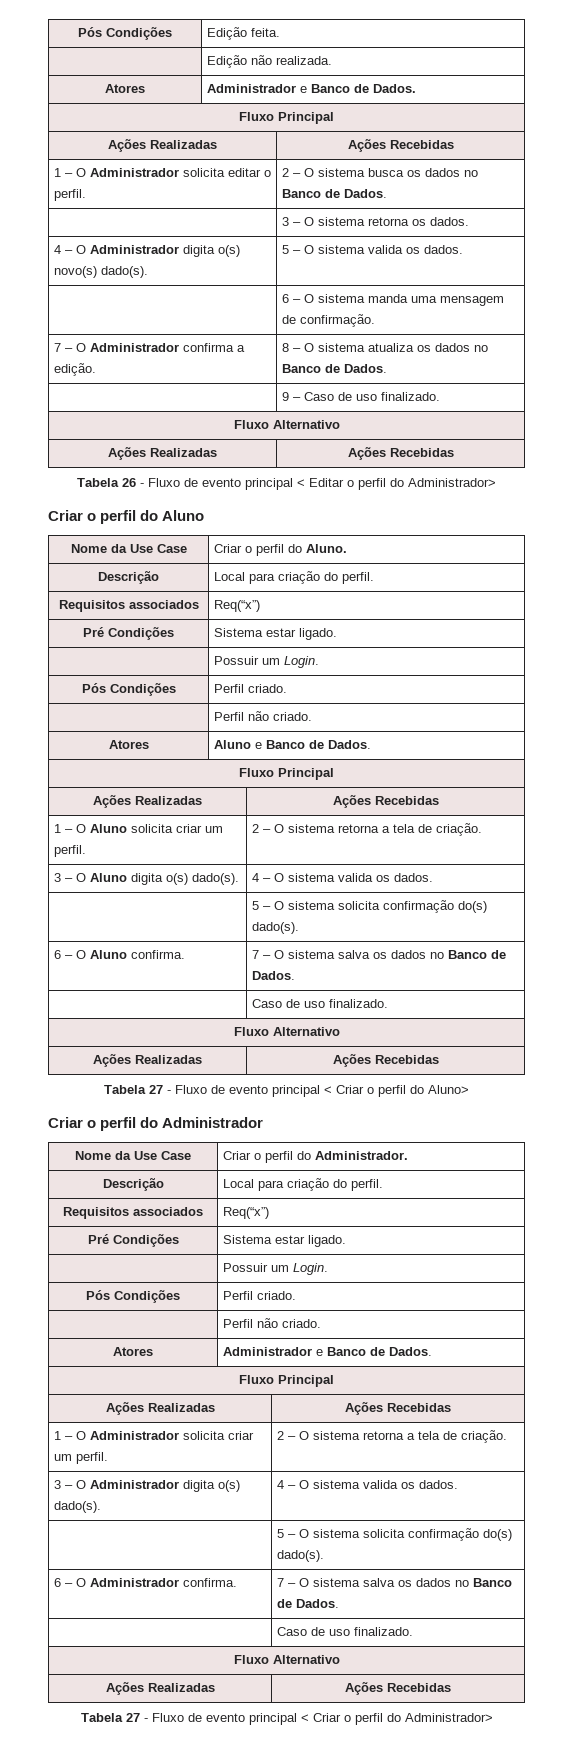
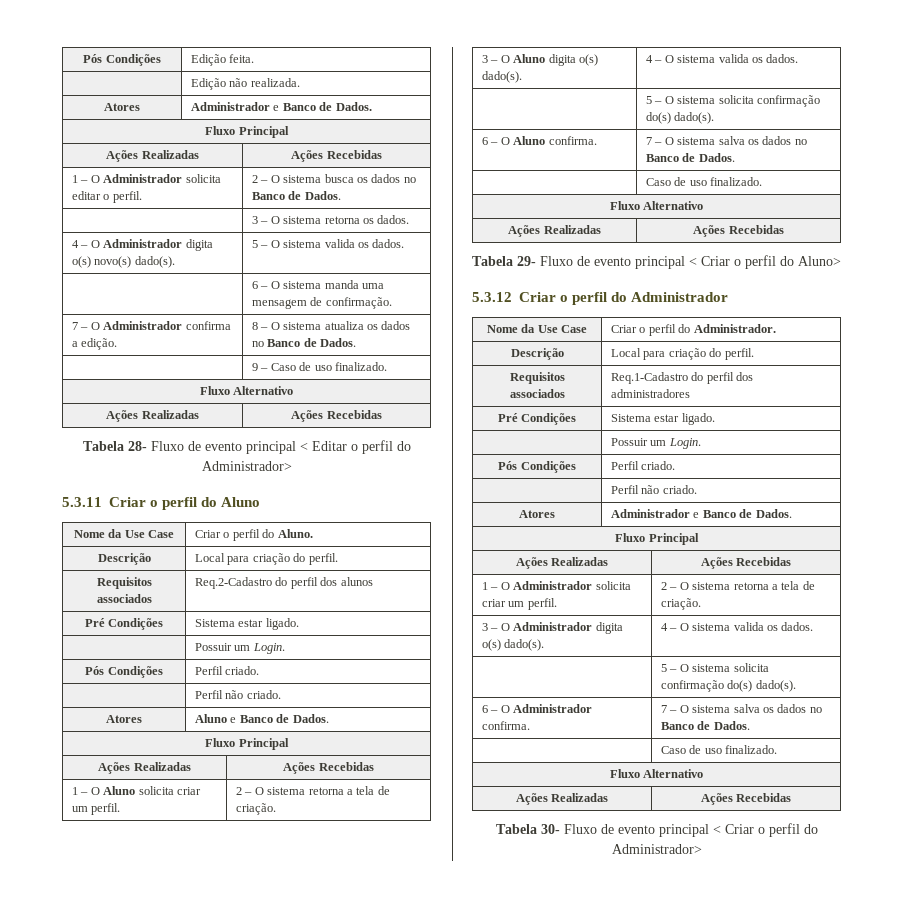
- Tabela 26 - Fluxo de evento principal < Editar o perfil do Administrador>
+ Tabela 28- Fluxo de evento principal < Editar o perfil do Administrador>
- Criar o perfil do Aluno
+ 5.3.11 Criar o perfil do Aluno
  Nome da Use Case | Criar o perfil do Aluno.
  Descrição | Local para criação do perfil.
- Requisitos associados | Req(“x”)
+ Requisitos associados | Req.2-Cadastro do perfil dos alunos
- Tabela 27 - Fluxo de evento principal < Criar o perfil do Aluno>
+ Tabela 29- Fluxo de evento principal < Criar o perfil do Aluno>
- Criar o perfil do Administrador
+ 5.3.12 Criar o perfil do Administrador
  Nome da Use Case | Criar o perfil do Administrador.
  Descrição | Local para criação do perfil.
- Requisitos associados | Req(“x”)
+ Requisitos associados | Req.1-Cadastro do perfil dos administradores
- Tabela 27 - Fluxo de evento principal < Criar o perfil do Administrador>
+ Tabela 30- Fluxo de evento principal < Criar o perfil do Administrador>

